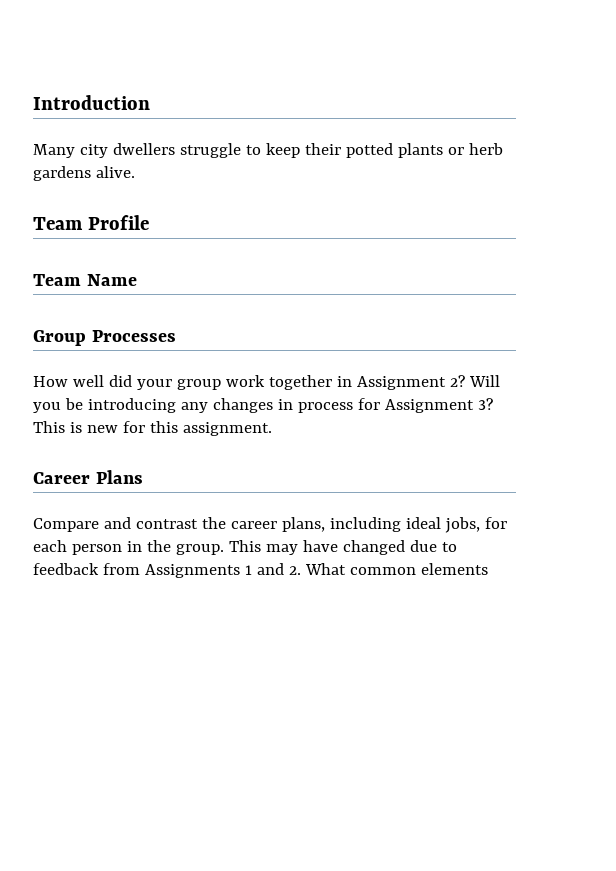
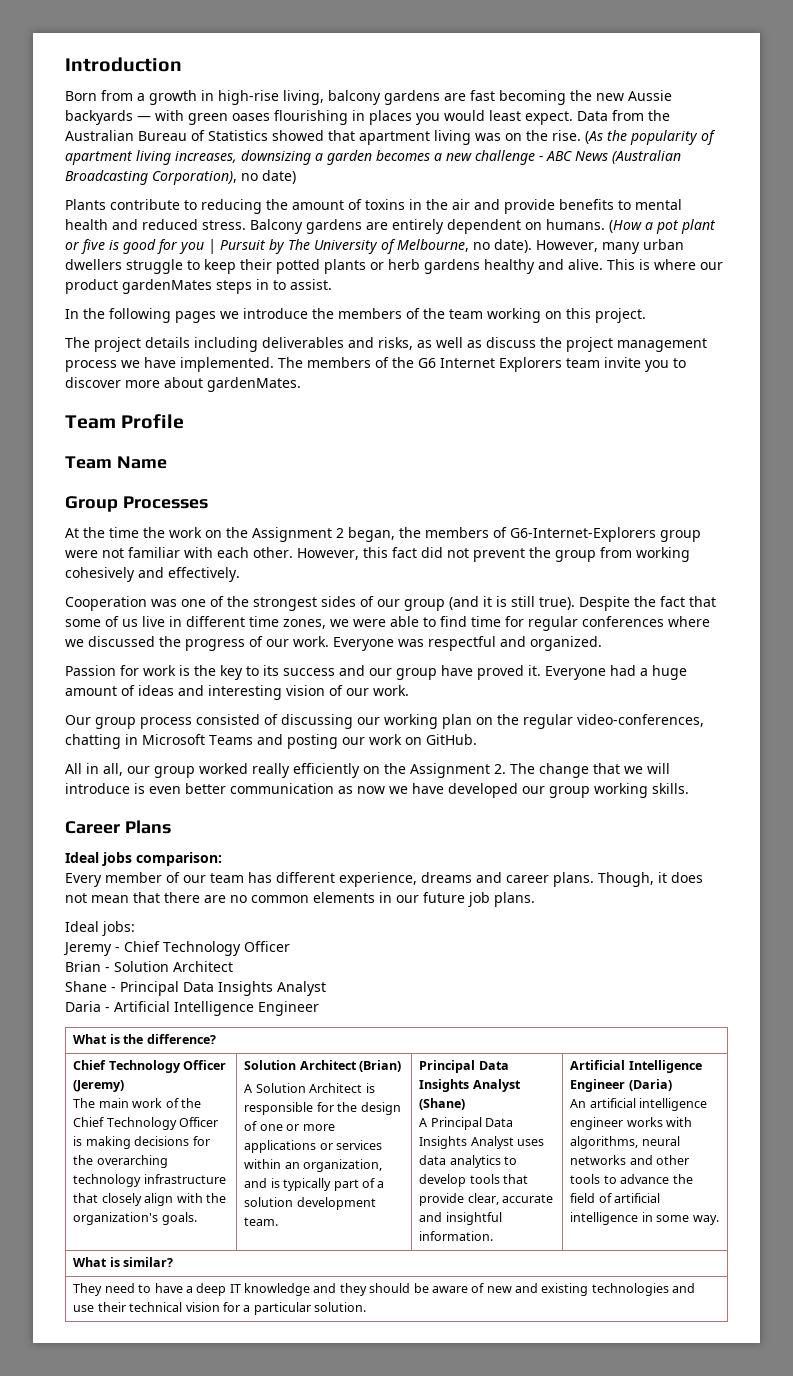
- Many city dwellers struggle to keep their potted plants or herb gardens alive.
+ Born from a growth in high-rise living, balcony gardens are fast becoming the new Aussie backyards — with green oases flourishing in places you would least expect. Data from the Australian Bureau of Statistics showed that apartment living was on the rise. (As the popularity of apartment living increases, downsizing a garden becomes a new challenge - ABC News (Australian Broadcasting Corporation), no date)
+ Plants contribute to reducing the amount of toxins in the air and provide benefits to mental health and reduced stress. Balcony gardens are entirely dependent on humans. (How a pot plant or five is good for you | Pursuit by The University of Melbourne, no date). However, many urban dwellers struggle to keep their potted plants or herb gardens healthy and alive. This is where our product gardenMates steps in to assist.
+ In the following pages we introduce the members of the team working on this project.
+ The project details including deliverables and risks, as well as discuss the project management process we have implemented. The members of the G6 Internet Explorers team invite you to discover more about gardenMates.
- How well did your group work together in Assignment 2? Will you be introducing any changes in process for Assignment 3? This is new for this assignment.
+ At the time the work on the Assignment 2 began, the members of G6-Internet-Explorers group were not familiar with each other. However, this fact did not prevent the group from working cohesively and effectively.
+ Cooperation was one of the strongest sides of our group (and it is still true). Despite the fact that some of us live in different time zones, we were able to find time for regular conferences where we discussed the progress of our work. Everyone was respectful and organized.
+ Passion for work is the key to its success and our group have proved it. Everyone had a huge amount of ideas and interesting vision of our work.
+ Our group process consisted of discussing our working plan on the regular video-conferences, chatting in Microsoft Teams and posting our work on GitHub.
+ All in all, our group worked really efficiently on the Assignment 2. The change that we will introduce is even better communication as now we have developed our group working skills.
  Career Plans
- Compare and contrast the career plans, including ideal jobs, for each person in the group. This may have changed due to feedback from Assignments 1 and 2. What common elements
+ Ideal jobs comparison:
+ Every member of our team has different experience, dreams and career plans. Though, it does not mean that there are no common elements in our future job plans.
+ Ideal jobs:
+ Jeremy - Chief Technology Officer
+ Brian - Solution Architect
+ Shane - Principal Data Insights Analyst
+ Daria - Artificial Intelligence Engineer
+ What is the difference?
+ Chief Technology Officer (Jeremy)
+ The main work of the Chief Technology Officer is making decisions for the overarching technology infrastructure that closely align with the organization's goals. | Solution Architect (Brian)
+ A Solution Architect is responsible for the design of one or more applications or services within an organization, and is typically part of a solution development team. | Principal Data Insights Analyst (Shane)
+ A Principal Data Insights Analyst uses data analytics to develop tools that provide clear, accurate and insightful information. | Artificial Intelligence Engineer (Daria)
+ An artificial intelligence engineer works with algorithms, neural networks and other tools to advance the field of artificial intelligence in some way.
+ What is similar?
+ They need to have a deep IT knowledge and they should be aware of new and existing technologies and use their technical vision for a particular solution.

